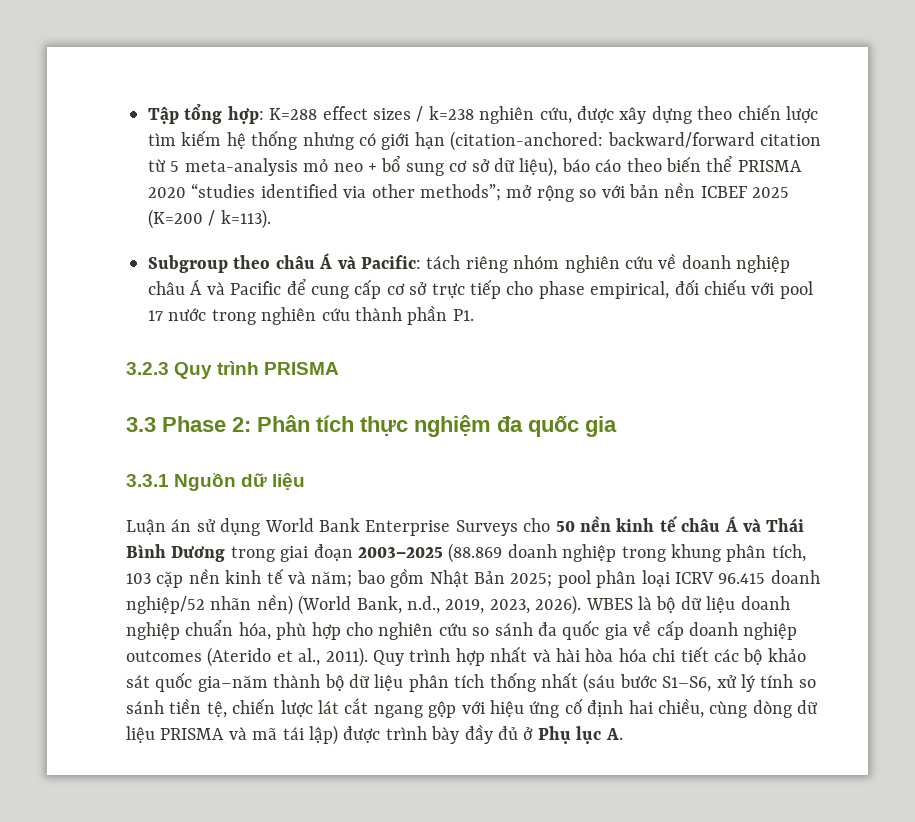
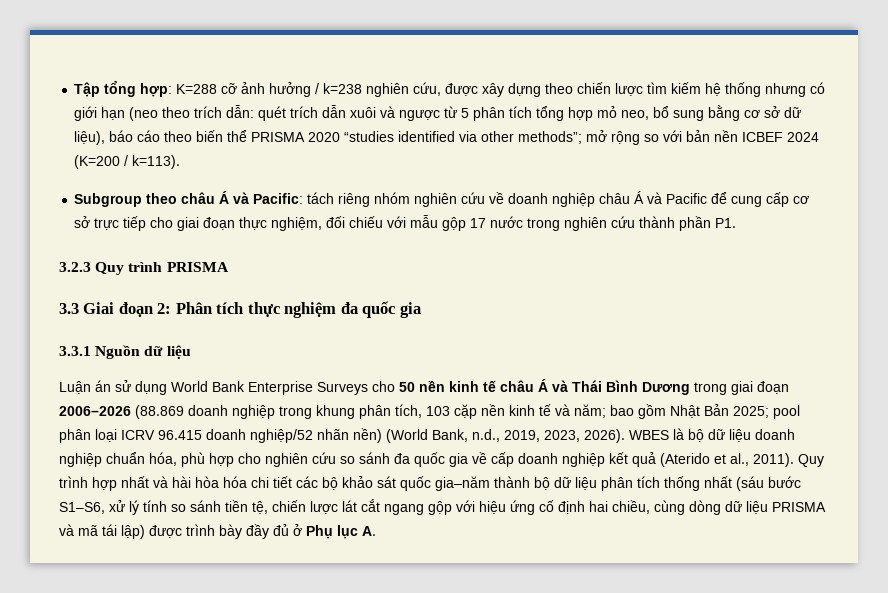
- Tập tổng hợp: K=288 effect sizes / k=238 nghiên cứu, được xây dựng theo chiến lược tìm kiếm hệ thống nhưng có giới hạn (citation-anchored: backward/forward citation từ 5 meta-analysis mỏ neo + bổ sung cơ sở dữ liệu), báo cáo theo biến thể PRISMA 2020 “studies identified via other methods”; mở rộng so với bản nền ICBEF 2025 (K=200 / k=113).
+ Tập tổng hợp: K=288 cỡ ảnh hưởng / k=238 nghiên cứu, được xây dựng theo chiến lược tìm kiếm hệ thống nhưng có giới hạn (neo theo trích dẫn: quét trích dẫn xuôi và ngược từ 5 phân tích tổng hợp mỏ neo, bổ sung bằng cơ sở dữ liệu), báo cáo theo biến thể PRISMA 2020 “studies identified via other methods”; mở rộng so với bản nền ICBEF 2024 (K=200 / k=113).
- Subgroup theo châu Á và Pacific: tách riêng nhóm nghiên cứu về doanh nghiệp châu Á và Pacific để cung cấp cơ sở trực tiếp cho phase empirical, đối chiếu với pool 17 nước trong nghiên cứu thành phần P1.
+ Subgroup theo châu Á và Pacific: tách riêng nhóm nghiên cứu về doanh nghiệp châu Á và Pacific để cung cấp cơ sở trực tiếp cho giai đoạn thực nghiệm, đối chiếu với mẫu gộp 17 nước trong nghiên cứu thành phần P1.
- 3.3 Phase 2: Phân tích thực nghiệm đa quốc gia
+ 3.3 Giai đoạn 2: Phân tích thực nghiệm đa quốc gia
- Luận án sử dụng World Bank Enterprise Surveys cho 50 nền kinh tế châu Á và Thái Bình Dương trong giai đoạn 2003–2025 (88.869 doanh nghiệp trong khung phân tích, 103 cặp nền kinh tế và năm; bao gồm Nhật Bản 2025; pool phân loại ICRV 96.415 doanh nghiệp/52 nhãn nền) (World Bank, n.d., 2019, 2023, 2026).
+ Luận án sử dụng World Bank Enterprise Surveys cho 50 nền kinh tế châu Á và Thái Bình Dương trong giai đoạn 2006–2026 (88.869 doanh nghiệp trong khung phân tích, 103 cặp nền kinh tế và năm; bao gồm Nhật Bản 2025; pool phân loại ICRV 96.415 doanh nghiệp/52 nhãn nền) (World Bank, n.d., 2019, 2023, 2026).
- WBES là bộ dữ liệu doanh nghiệp chuẩn hóa, phù hợp cho nghiên cứu so sánh đa quốc gia về cấp doanh nghiệp outcomes (Aterido et al., 2011).
+ WBES là bộ dữ liệu doanh nghiệp chuẩn hóa, phù hợp cho nghiên cứu so sánh đa quốc gia về cấp doanh nghiệp kết quả (Aterido et al., 2011).

